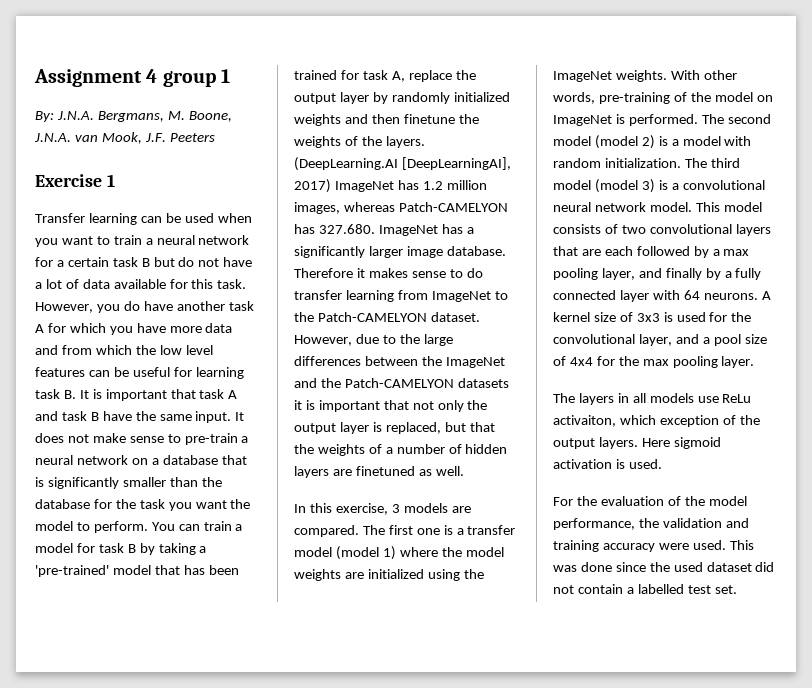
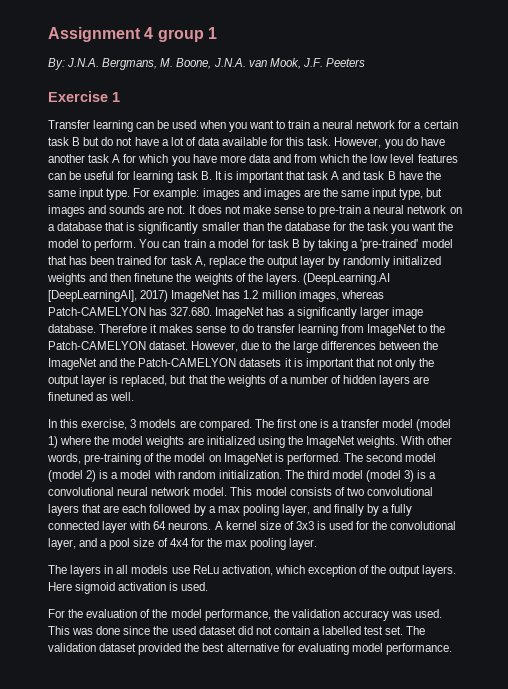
- However, you do have another task A for which you have more data and from which the low level features can be useful for learning task B. It is important that task A and task B have the same input.
+ However, you do have another task A for which you have more data and from which the low level features can be useful for learning task B. It is important that task A and task B have the same input type. For example: images and images are the same input type, but images and sounds are not.
- The layers in all models use ReLu activaiton, which exception of the output layers.
+ The layers in all models use ReLu activation, which exception of the output layers.
- For the evaluation of the model performance, the validation and training accuracy were used.
+ For the evaluation of the model performance, the validation accuracy was used.
+ The validation dataset provided the best alternative for evaluating model performance.

